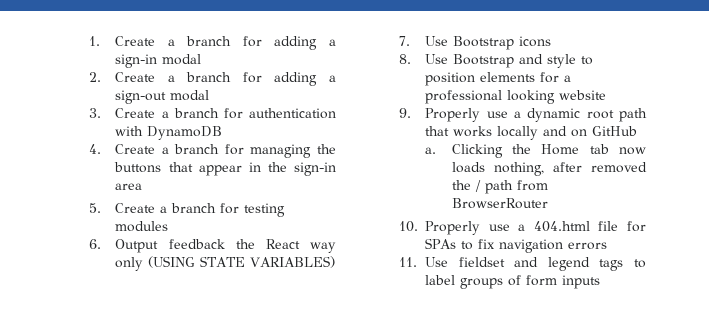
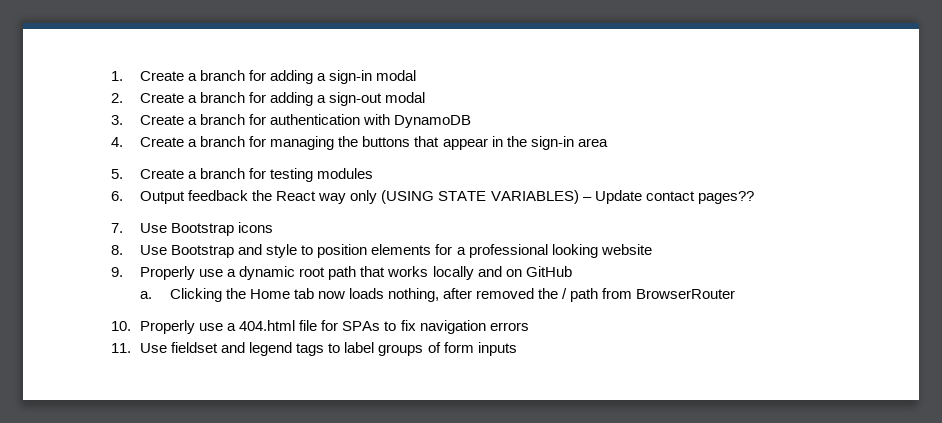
- 6. Output feedback the React way only (USING STATE VARIABLES)
+ 6. Output feedback the React way only (USING STATE VARIABLES) – Update contact pages??

